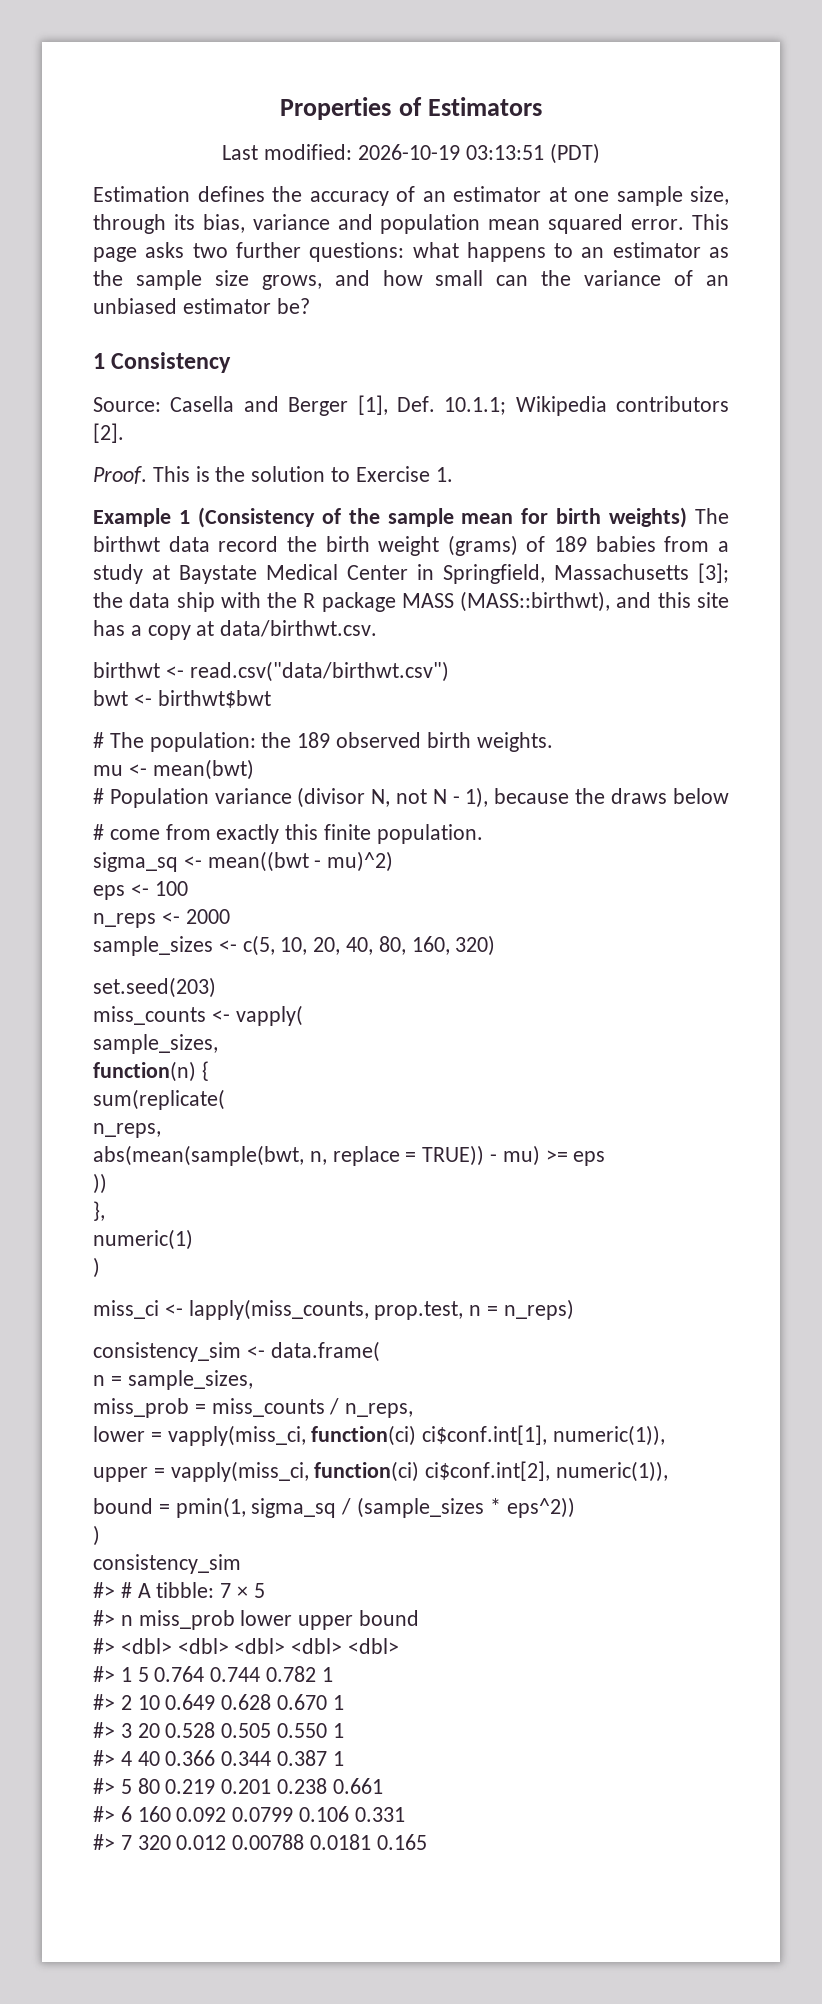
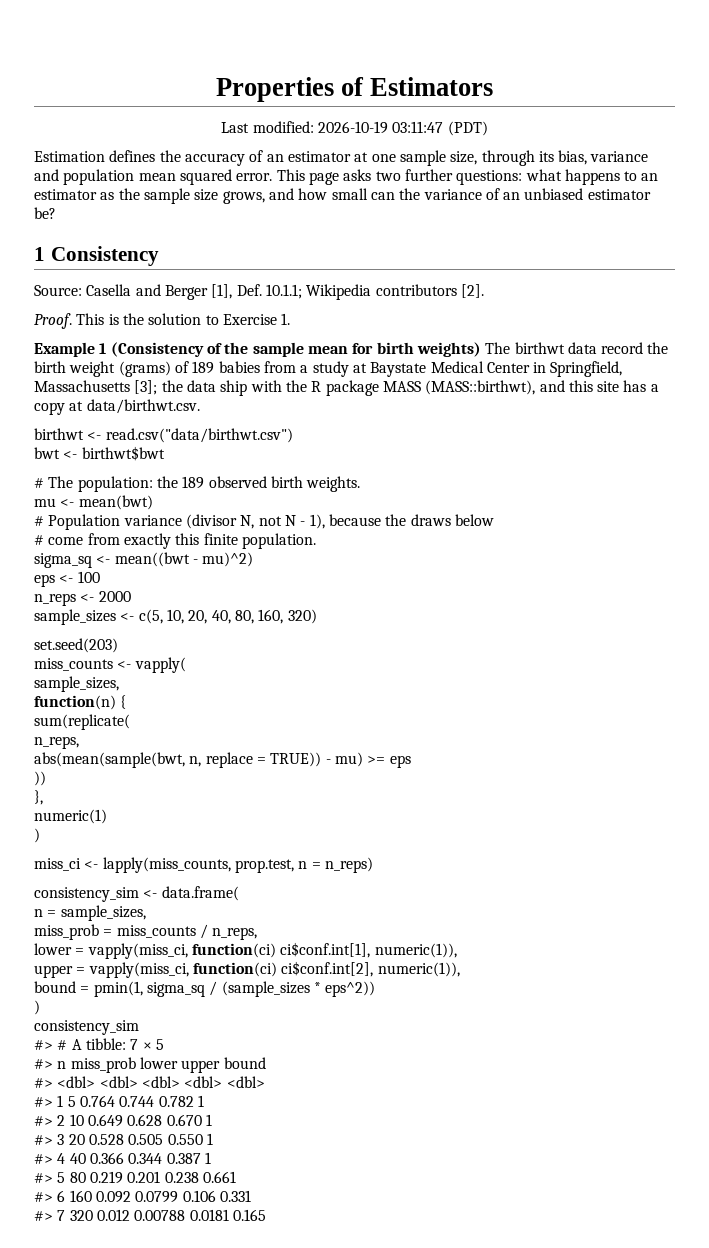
- Last modified: 2026-10-19 03:13:51 (PDT)
+ Last modified: 2026-10-19 03:11:47 (PDT)

